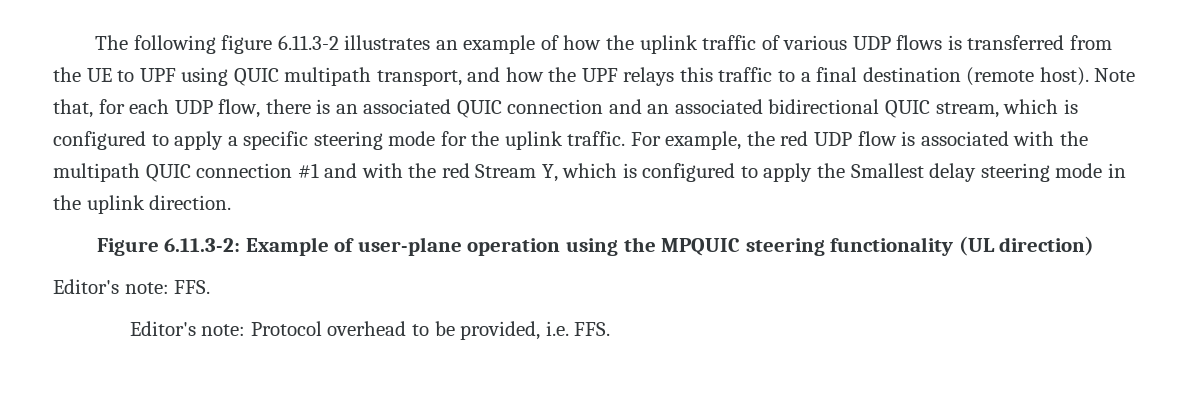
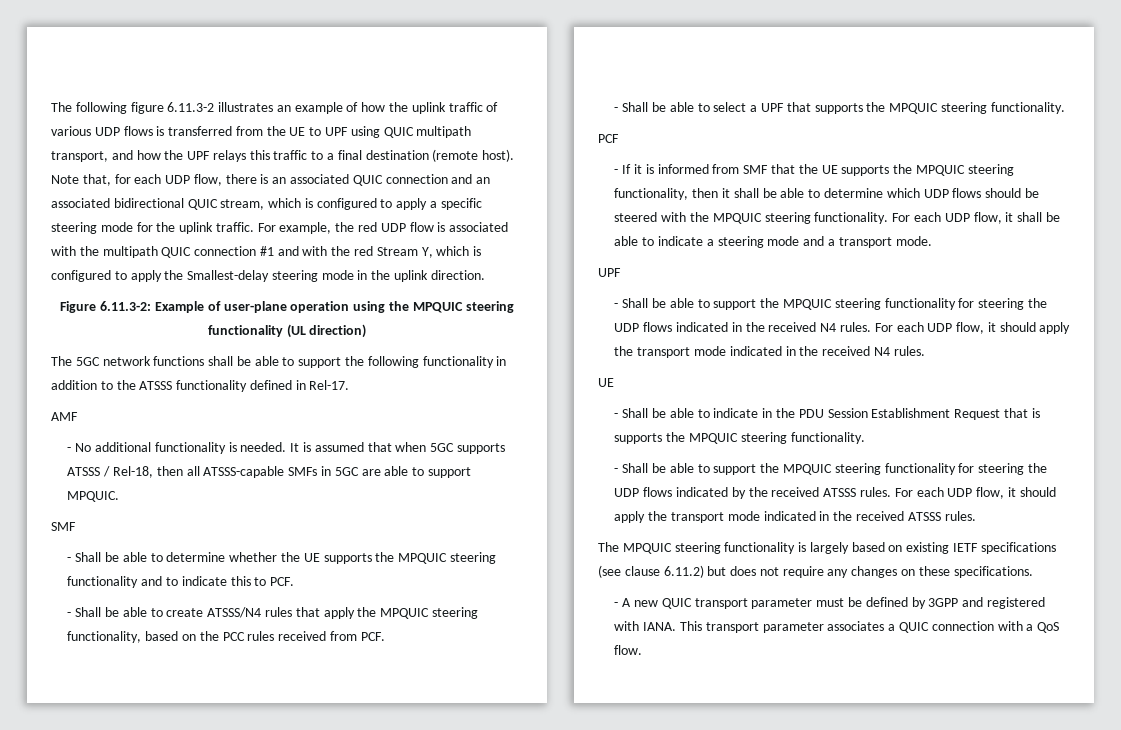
- For example, the red UDP flow is associated with the multipath QUIC connection #1 and with the red Stream Y, which is configured to apply the Smallest delay steering mode in the uplink direction.
+ For example, the red UDP flow is associated with the multipath QUIC connection #1 and with the red Stream Y, which is configured to apply the Smallest-delay steering mode in the uplink direction.
- Editor's note: FFS.
- Editor's note: Protocol overhead to be provided, i.e. FFS.
+ The 5GC network functions shall be able to support the following functionality in addition to the ATSSS functionality defined in Rel-17.
+ AMF
+ - No additional functionality is needed. It is assumed that when 5GC supports ATSSS / Rel-18, then all ATSSS-capable SMFs in 5GC are able to support MPQUIC.
+ SMF
+ - Shall be able to determine whether the UE supports the MPQUIC steering functionality and to indicate this to PCF.
+ - Shall be able to create ATSSS/N4 rules that apply the MPQUIC steering functionality, based on the PCC rules received from PCF.
+ - Shall be able to select a UPF that supports the MPQUIC steering functionality.
+ PCF
+ - If it is informed from SMF that the UE supports the MPQUIC steering functionality, then it shall be able to determine which UDP flows should be steered with the MPQUIC steering functionality. For each UDP flow, it shall be able to indicate a steering mode and a transport mode.
+ UPF
+ - Shall be able to support the MPQUIC steering functionality for steering the UDP flows indicated in the received N4 rules. For each UDP flow, it should apply the transport mode indicated in the received N4 rules.
+ UE
+ - Shall be able to indicate in the PDU Session Establishment Request that is supports the MPQUIC steering functionality.
+ - Shall be able to support the MPQUIC steering functionality for steering the UDP flows indicated by the received ATSSS rules. For each UDP flow, it should apply the transport mode indicated in the received ATSSS rules.
+ The MPQUIC steering functionality is largely based on existing IETF specifications (see clause 6.11.2) but does not require any changes on these specifications.
+ - A new QUIC transport parameter must be defined by 3GPP and registered with IANA. This transport parameter associates a QUIC connection with a QoS flow.

